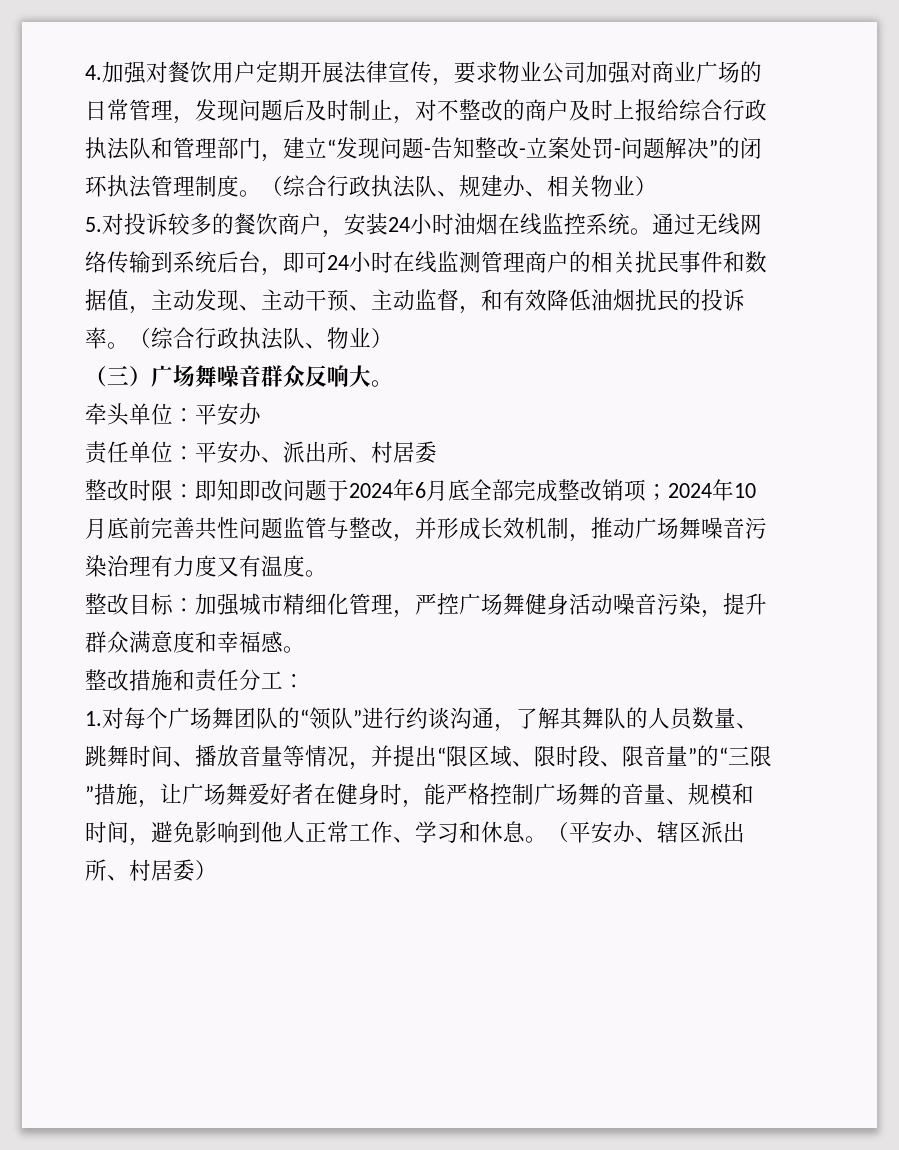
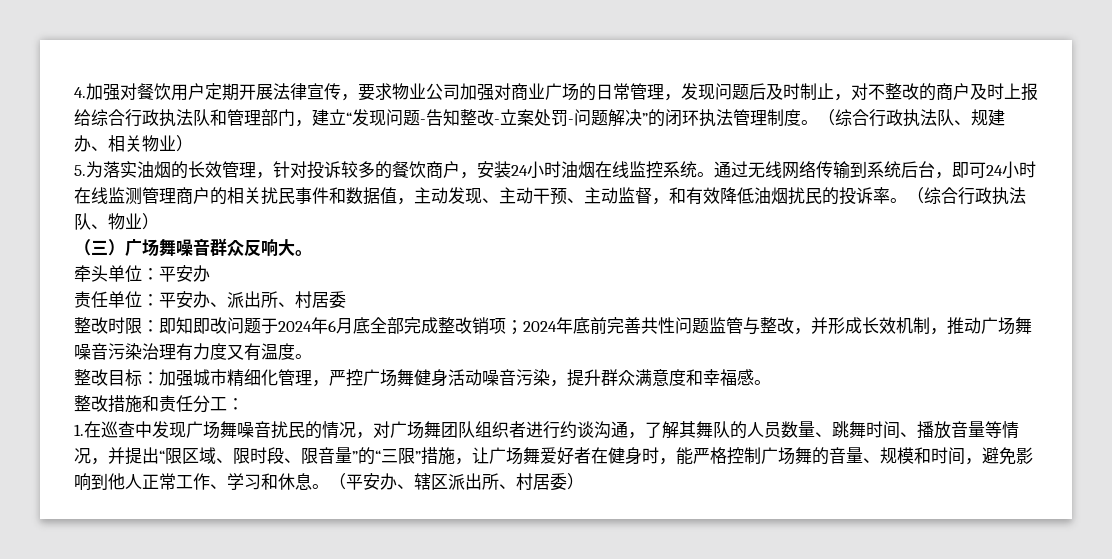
- 5.对投诉较多的餐饮商户，安装24小时油烟在线监控系统。
+ 5.为落实油烟的长效管理，针对投诉较多的餐饮商户，安装24小时油烟在线监控系统。
- 整改时限：即知即改问题于2024年6月底全部完成整改销项；2024年10月底前完善共性问题监管与整改，并形成长效机制，推动广场舞噪音污染治理有力度又有温度。
+ 整改时限：即知即改问题于2024年6月底全部完成整改销项；2024年底前完善共性问题监管与整改，并形成长效机制，推动广场舞噪音污染治理有力度又有温度。
- 1.对每个广场舞团队的“领队”进行约谈沟通，了解其舞队的人员数量、跳舞时间、播放音量等情况，并提出“限区域、限时段、限音量”的“三限”措施，让广场舞爱好者在健身时，能严格控制广场舞的音量、规模和时间，避免影响到他人正常工作、学习和休息。
+ 1.在巡查中发现广场舞噪音扰民的情况，对广场舞团队组织者进行约谈沟通，了解其舞队的人员数量、跳舞时间、播放音量等情况，并提出“限区域、限时段、限音量”的“三限”措施，让广场舞爱好者在健身时，能严格控制广场舞的音量、规模和时间，避免影响到他人正常工作、学习和休息。

